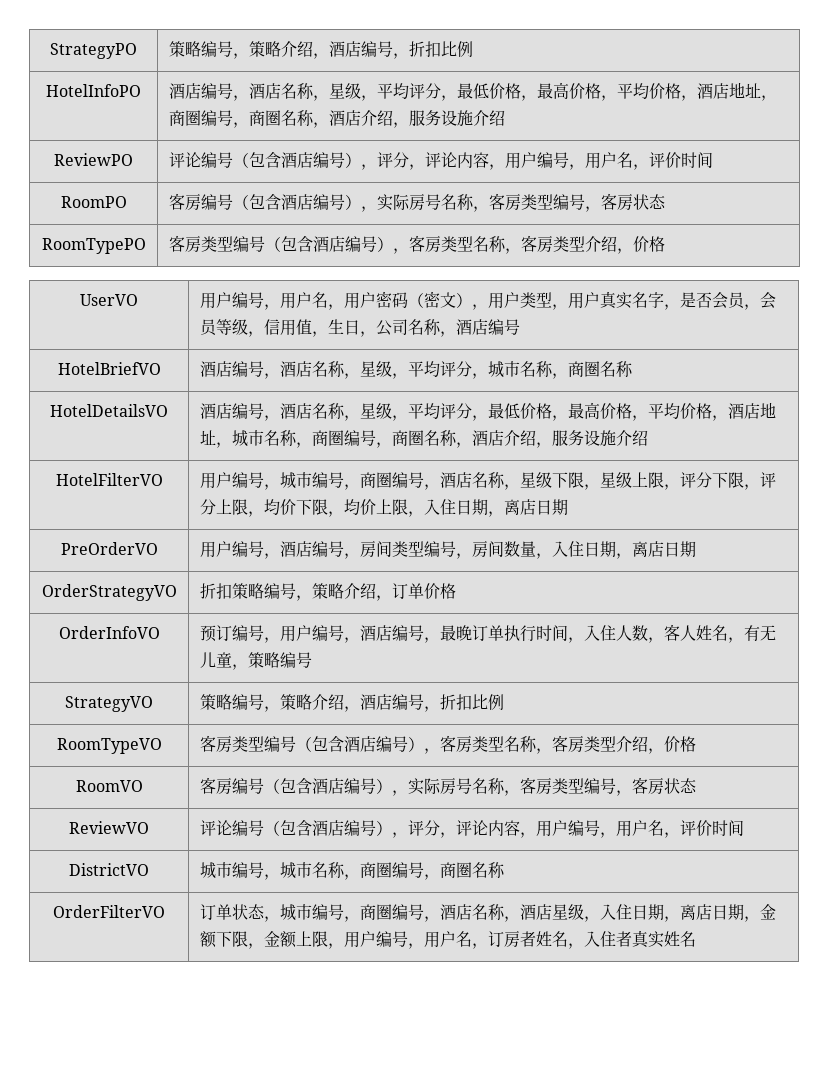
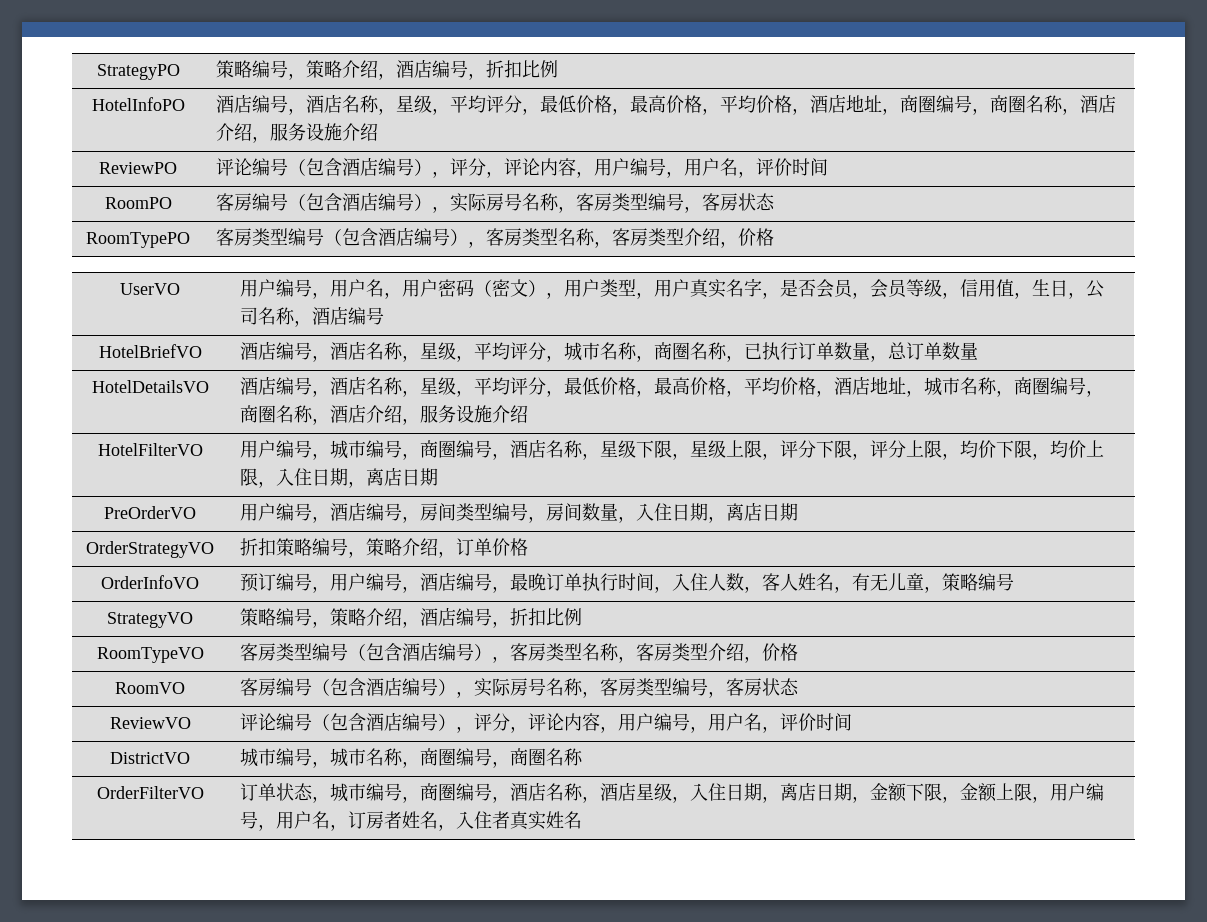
- HotelBriefVO | 酒店编号，酒店名称，星级，平均评分，城市名称，商圈名称
+ HotelBriefVO | 酒店编号，酒店名称，星级，平均评分，城市名称，商圈名称，已执行订单数量，总订单数量

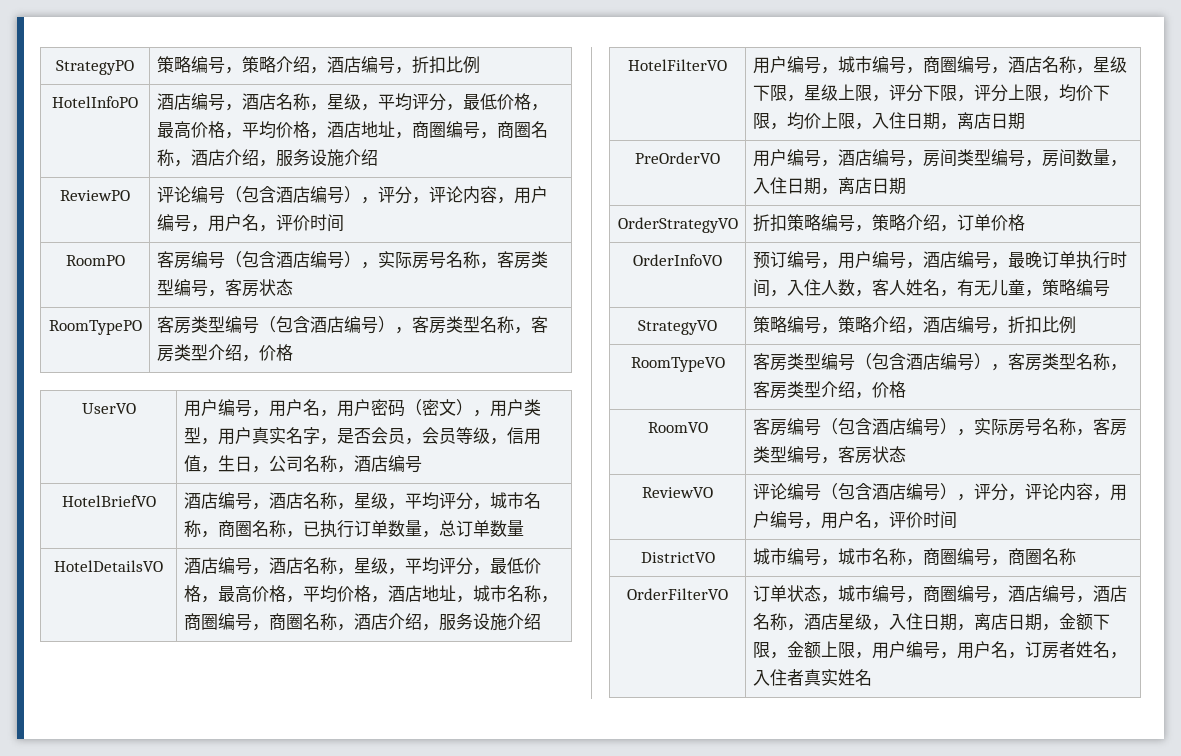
- OrderFilterVO | 订单状态，城市编号，商圈编号，酒店名称，酒店星级，入住日期，离店日期，金额下限，金额上限，用户编号，用户名，订房者姓名，入住者真实姓名
+ OrderFilterVO | 订单状态，城市编号，商圈编号，酒店编号，酒店名称，酒店星级，入住日期，离店日期，金额下限，金额上限，用户编号，用户名，订房者姓名，入住者真实姓名

